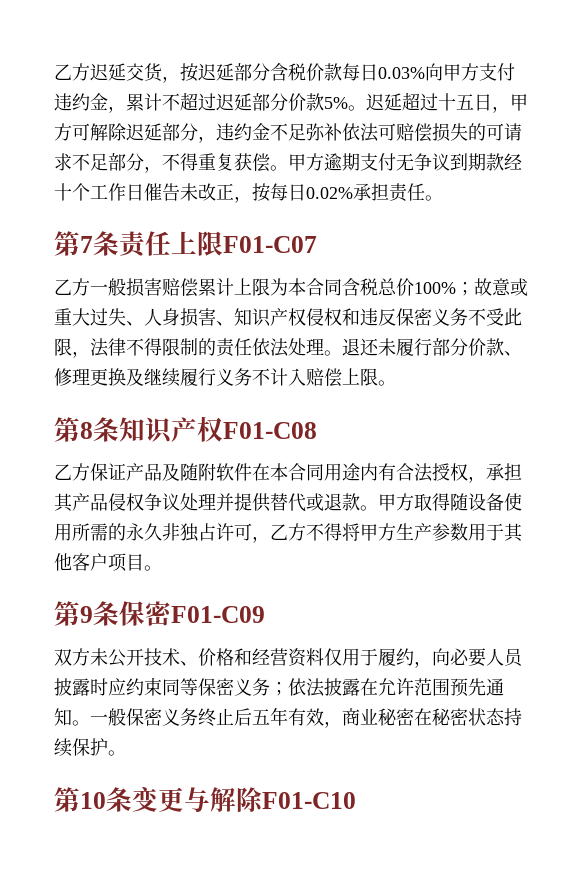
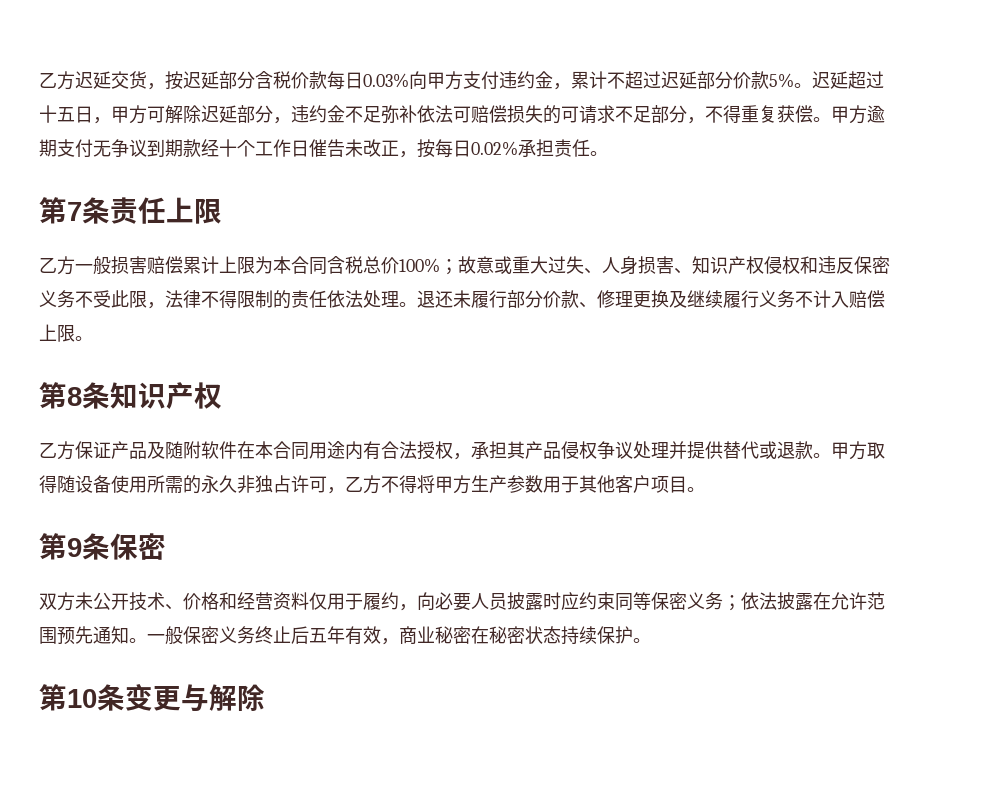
- 第7条责任上限F01-C07
+ 第7条责任上限
- 第8条知识产权F01-C08
+ 第8条知识产权
- 第9条保密F01-C09
+ 第9条保密
- 第10条变更与解除F01-C10
+ 第10条变更与解除

